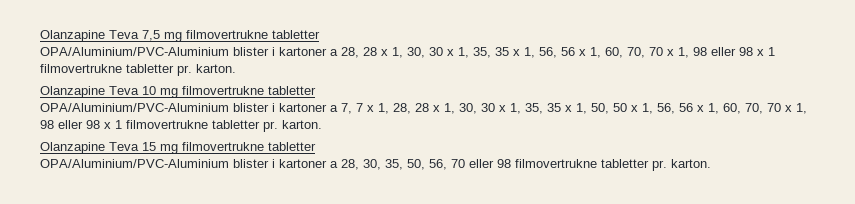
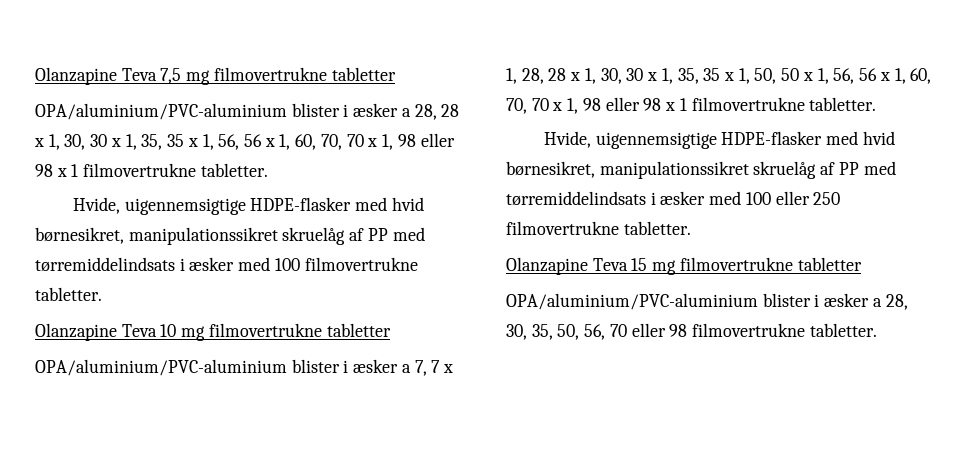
- OPA/Aluminium/PVC-Aluminium blister i kartoner a 28, 28 x 1, 30, 30 x 1, 35, 35 x 1, 56, 56 x 1, 60, 70, 70 x 1, 98 eller 98 x 1 filmovertrukne tabletter pr. karton.
+ OPA/aluminium/PVC-aluminium blister i æsker a 28, 28 x 1, 30, 30 x 1, 35, 35 x 1, 56, 56 x 1, 60, 70, 70 x 1, 98 eller 98 x 1 filmovertrukne tabletter.
+ Hvide, uigennemsigtige HDPE-flasker med hvid børnesikret, manipulationssikret skruelåg af PP med tørremiddelindsats i æsker med 100 filmovertrukne tabletter.
- OPA/Aluminium/PVC-Aluminium blister i kartoner a 7, 7 x 1, 28, 28 x 1, 30, 30 x 1, 35, 35 x 1, 50, 50 x 1, 56, 56 x 1, 60, 70, 70 x 1, 98 eller 98 x 1 filmovertrukne tabletter pr. karton.
+ OPA/aluminium/PVC-aluminium blister i æsker a 7, 7 x 1, 28, 28 x 1, 30, 30 x 1, 35, 35 x 1, 50, 50 x 1, 56, 56 x 1, 60, 70, 70 x 1, 98 eller 98 x 1 filmovertrukne tabletter.
+ Hvide, uigennemsigtige HDPE-flasker med hvid børnesikret, manipulationssikret skruelåg af PP med tørremiddelindsats i æsker med 100 eller 250 filmovertrukne tabletter.
- OPA/Aluminium/PVC-Aluminium blister i kartoner a 28, 30, 35, 50, 56, 70 eller 98 filmovertrukne tabletter pr. karton.
+ OPA/aluminium/PVC-aluminium blister i æsker a 28, 30, 35, 50, 56, 70 eller 98 filmovertrukne tabletter.

